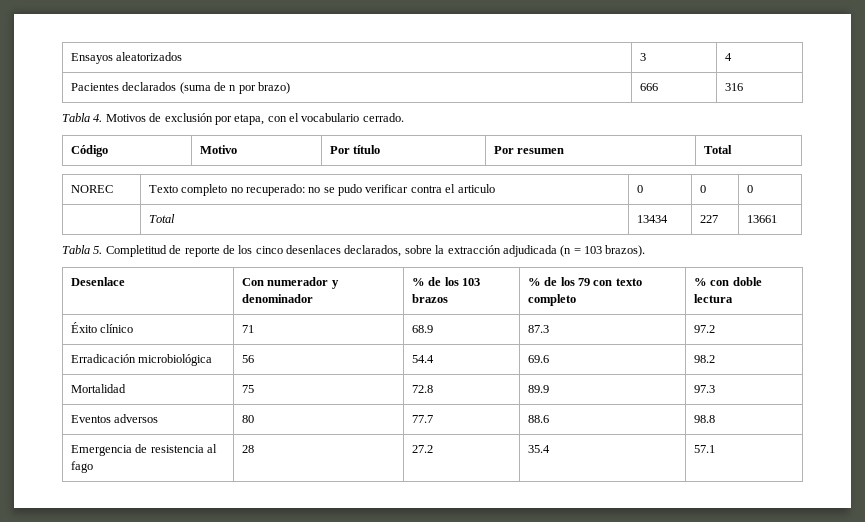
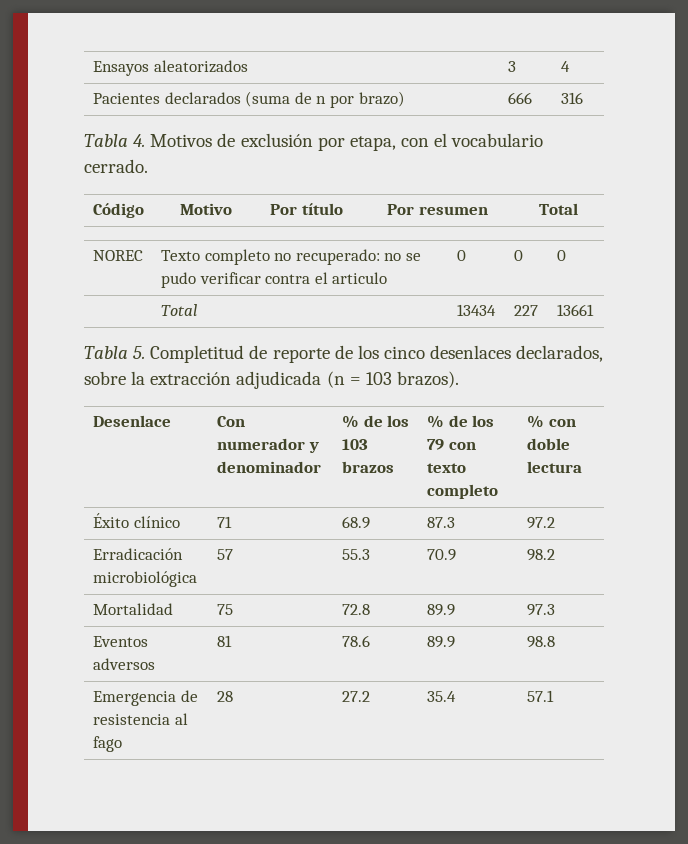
- Erradicación microbiológica | 56 | 54.4 | 69.6 | 98.2
+ Erradicación microbiológica | 57 | 55.3 | 70.9 | 98.2
- Eventos adversos | 80 | 77.7 | 88.6 | 98.8
+ Eventos adversos | 81 | 78.6 | 89.9 | 98.8

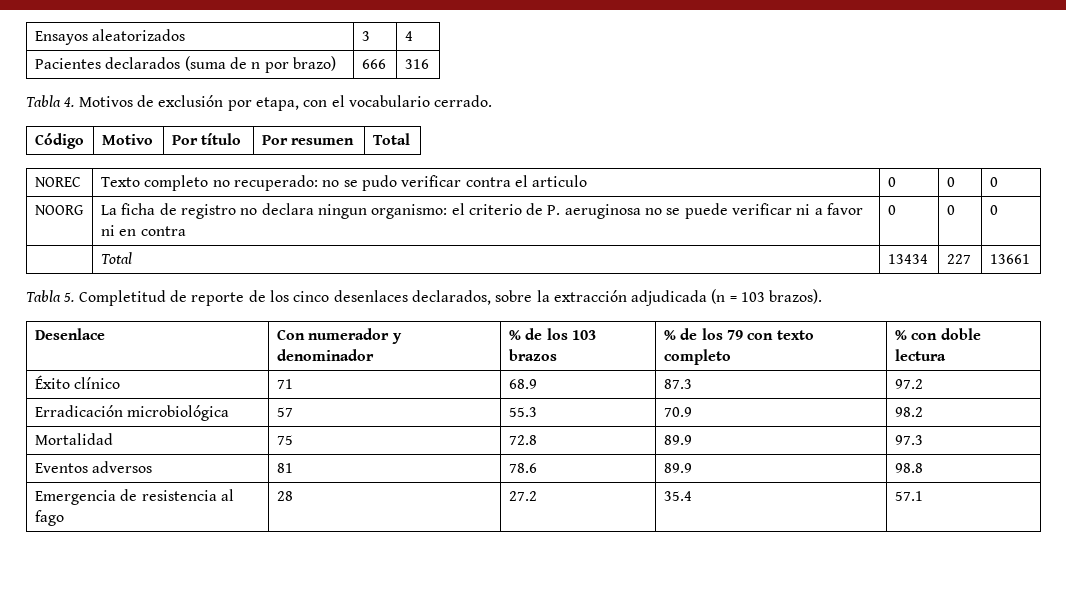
+ NOORG | La ficha de registro no declara ningun organismo: el criterio de P. aeruginosa no se puede verificar ni a favor ni en contra | 0 | 0 | 0

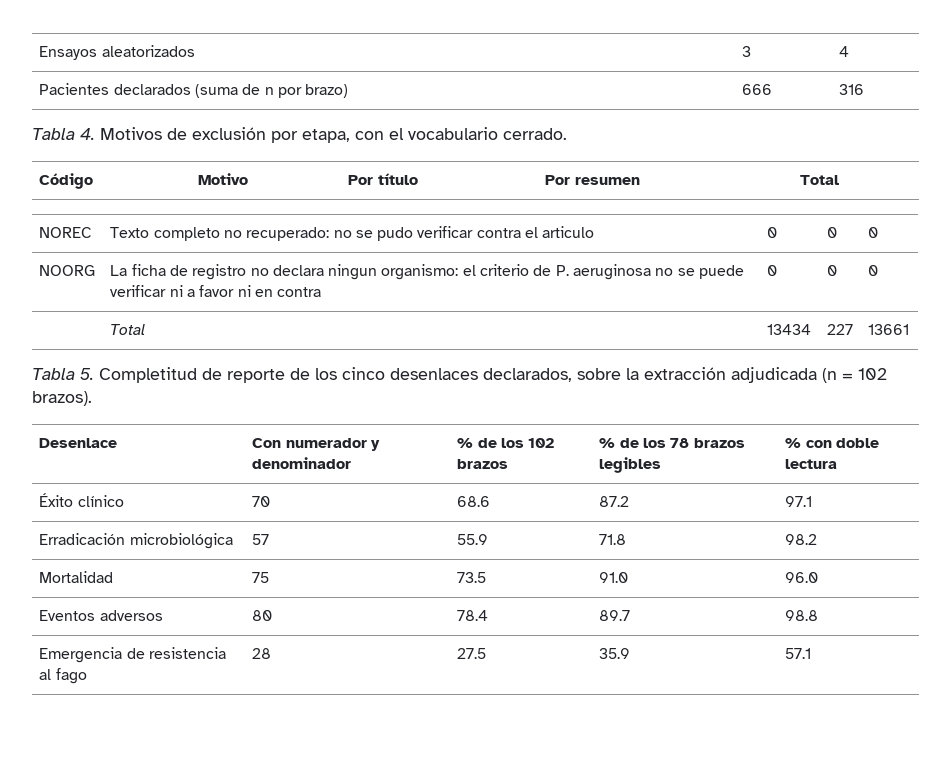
- Tabla 5. Completitud de reporte de los cinco desenlaces declarados, sobre la extracción adjudicada (n = 103 brazos).
+ Tabla 5. Completitud de reporte de los cinco desenlaces declarados, sobre la extracción adjudicada (n = 102 brazos).
- Desenlace | Con numerador y denominador | % de los 103 brazos | % de los 79 con texto completo | % con doble lectura
+ Desenlace | Con numerador y denominador | % de los 102 brazos | % de los 78 brazos legibles | % con doble lectura
- Éxito clínico | 71 | 68.9 | 87.3 | 97.2
+ Éxito clínico | 70 | 68.6 | 87.2 | 97.1
- Erradicación microbiológica | 57 | 55.3 | 70.9 | 98.2
+ Erradicación microbiológica | 57 | 55.9 | 71.8 | 98.2
- Mortalidad | 75 | 72.8 | 89.9 | 97.3
+ Mortalidad | 75 | 73.5 | 91.0 | 96.0
- Eventos adversos | 81 | 78.6 | 89.9 | 98.8
+ Eventos adversos | 80 | 78.4 | 89.7 | 98.8
- Emergencia de resistencia al fago | 28 | 27.2 | 35.4 | 57.1
+ Emergencia de resistencia al fago | 28 | 27.5 | 35.9 | 57.1

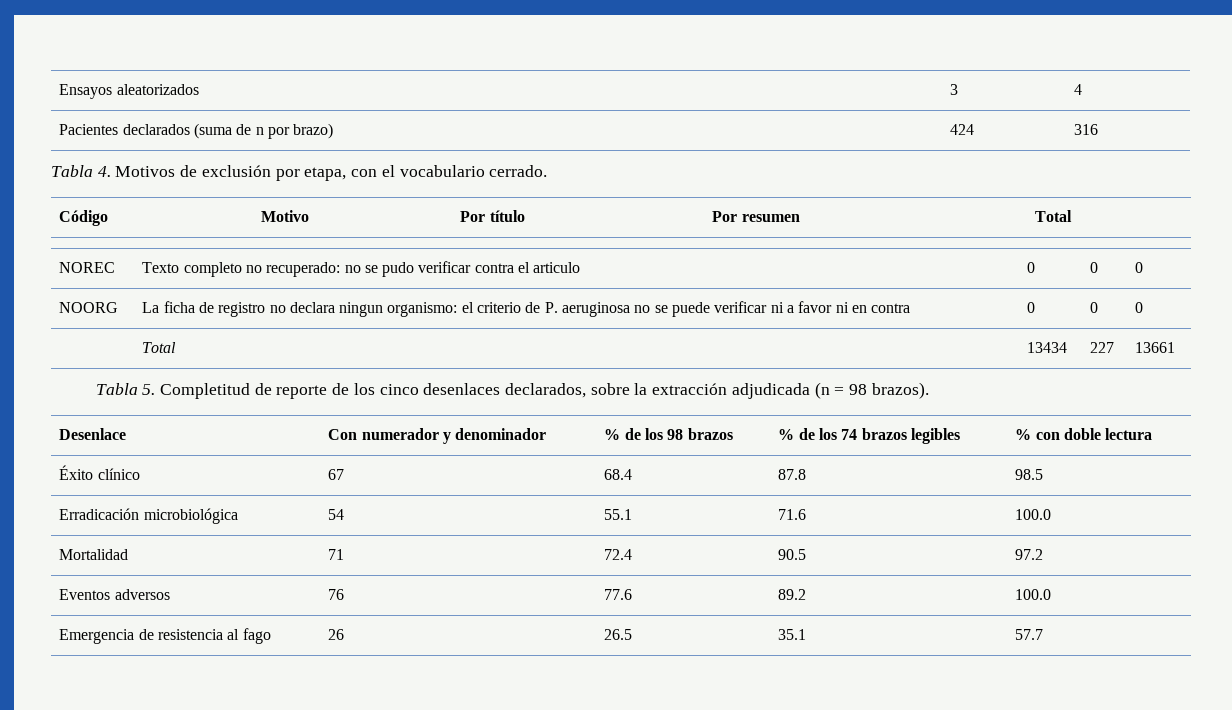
- Pacientes declarados (suma de n por brazo) | 666 | 316
+ Pacientes declarados (suma de n por brazo) | 424 | 316
- Tabla 5. Completitud de reporte de los cinco desenlaces declarados, sobre la extracción adjudicada (n = 102 brazos).
+ Tabla 5. Completitud de reporte de los cinco desenlaces declarados, sobre la extracción adjudicada (n = 98 brazos).
- Desenlace | Con numerador y denominador | % de los 102 brazos | % de los 78 brazos legibles | % con doble lectura
+ Desenlace | Con numerador y denominador | % de los 98 brazos | % de los 74 brazos legibles | % con doble lectura
- Éxito clínico | 70 | 68.6 | 87.2 | 97.1
- Erradicación microbiológica | 57 | 55.9 | 71.8 | 98.2
- Mortalidad | 75 | 73.5 | 91.0 | 96.0
- Eventos adversos | 80 | 78.4 | 89.7 | 98.8
+ Éxito clínico | 67 | 68.4 | 87.8 | 98.5
+ Erradicación microbiológica | 54 | 55.1 | 71.6 | 100.0
+ Mortalidad | 71 | 72.4 | 90.5 | 97.2
+ Eventos adversos | 76 | 77.6 | 89.2 | 100.0
- Emergencia de resistencia al fago | 28 | 27.5 | 35.9 | 57.1
+ Emergencia de resistencia al fago | 26 | 26.5 | 35.1 | 57.7

